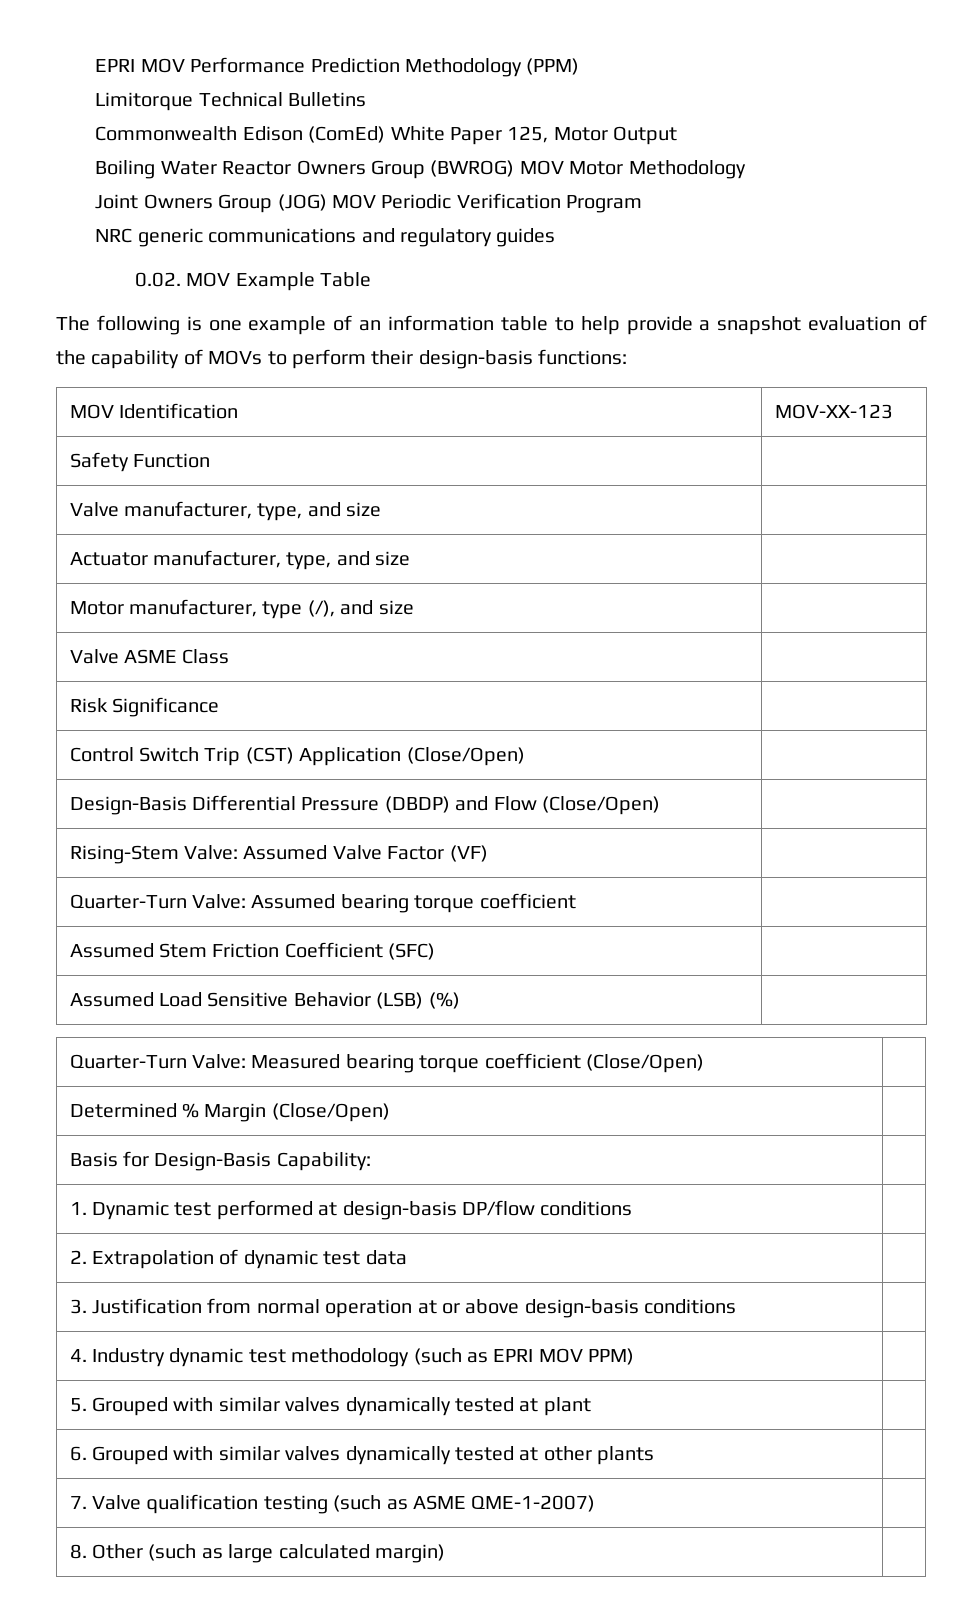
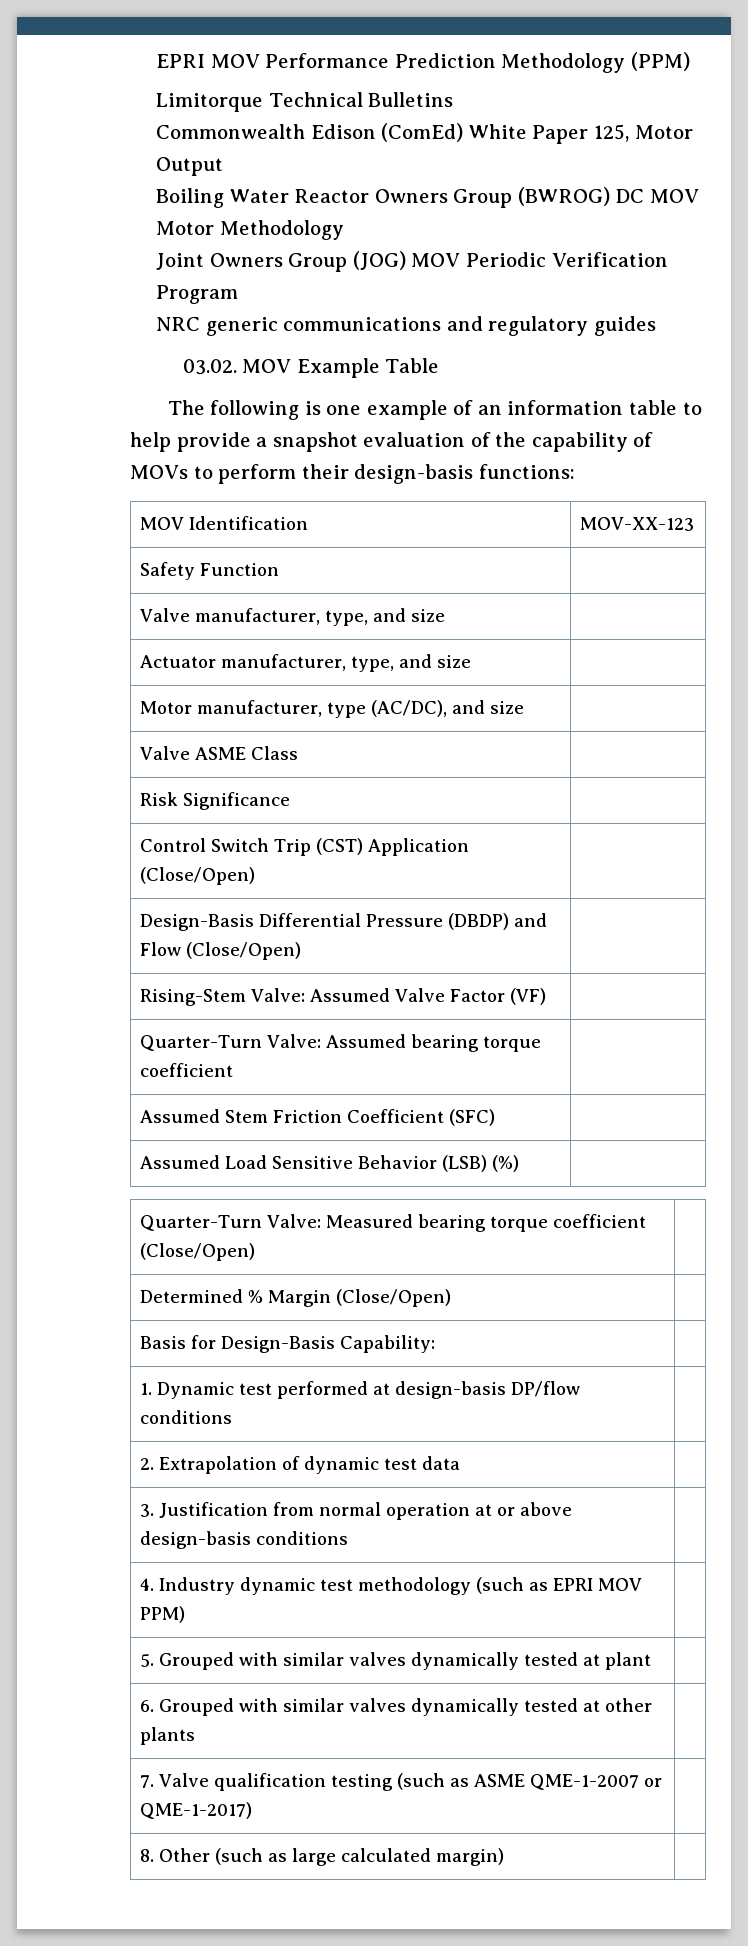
- Boiling Water Reactor Owners Group (BWROG) MOV Motor Methodology
+ Boiling Water Reactor Owners Group (BWROG) DC MOV Motor Methodology
- 0.02. MOV Example Table
+ 03.02. MOV Example Table
- Motor manufacturer, type (/), and size |
+ Motor manufacturer, type (AC/DC), and size |
- 7. Valve qualification testing (such as ASME QME-1-2007) |
+ 7. Valve qualification testing (such as ASME QME-1-2007 or QME-1-2017) |

